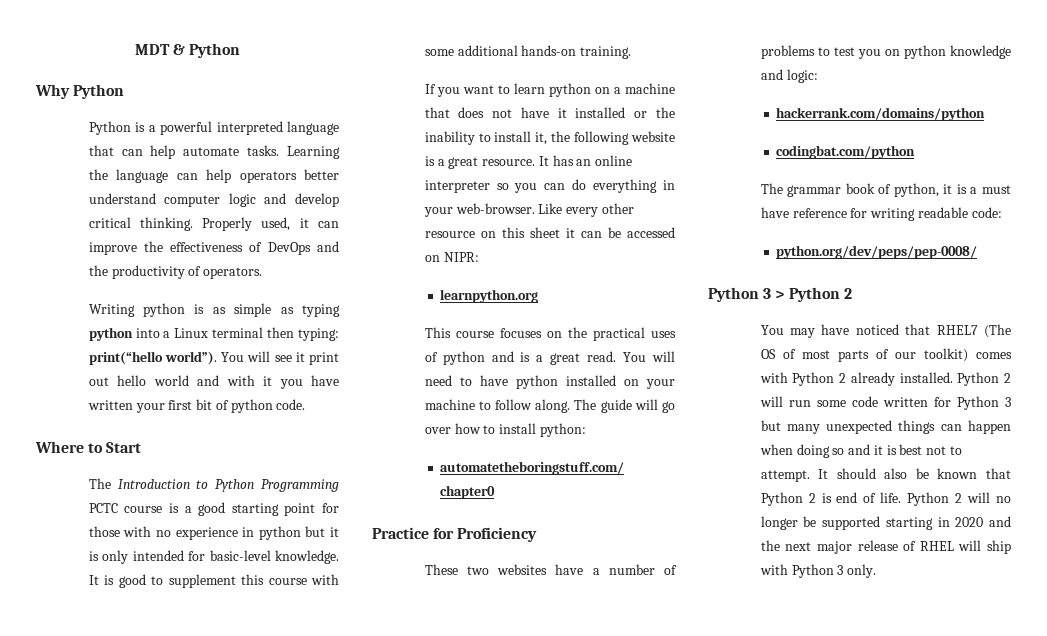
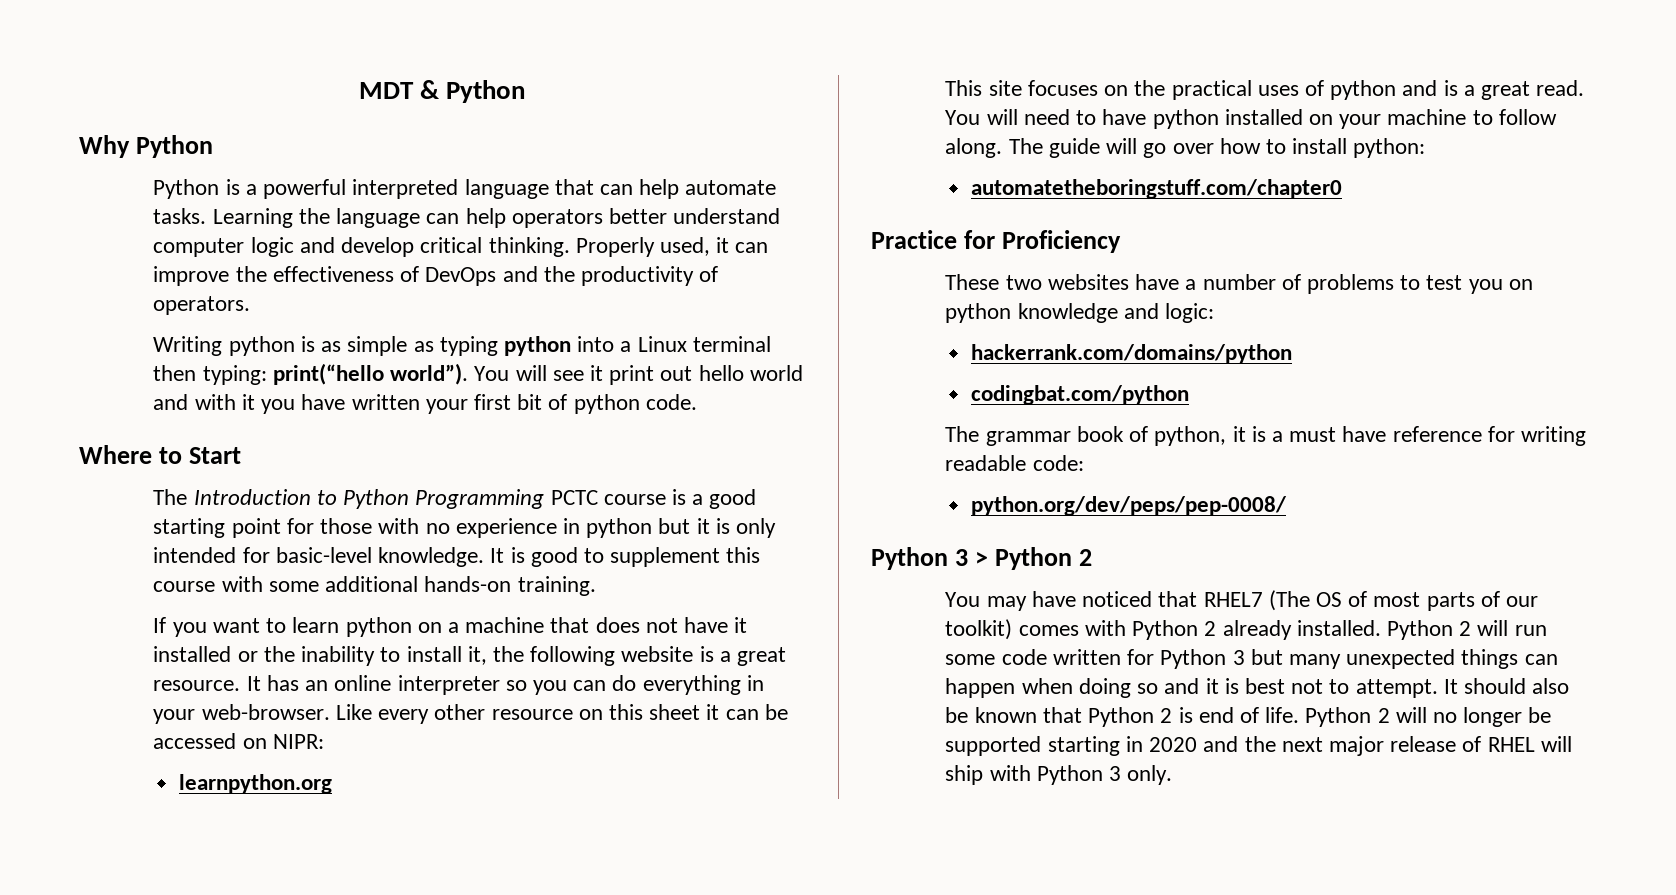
- This course focuses on the practical uses of python and is a great read.
+ This site focuses on the practical uses of python and is a great read.

